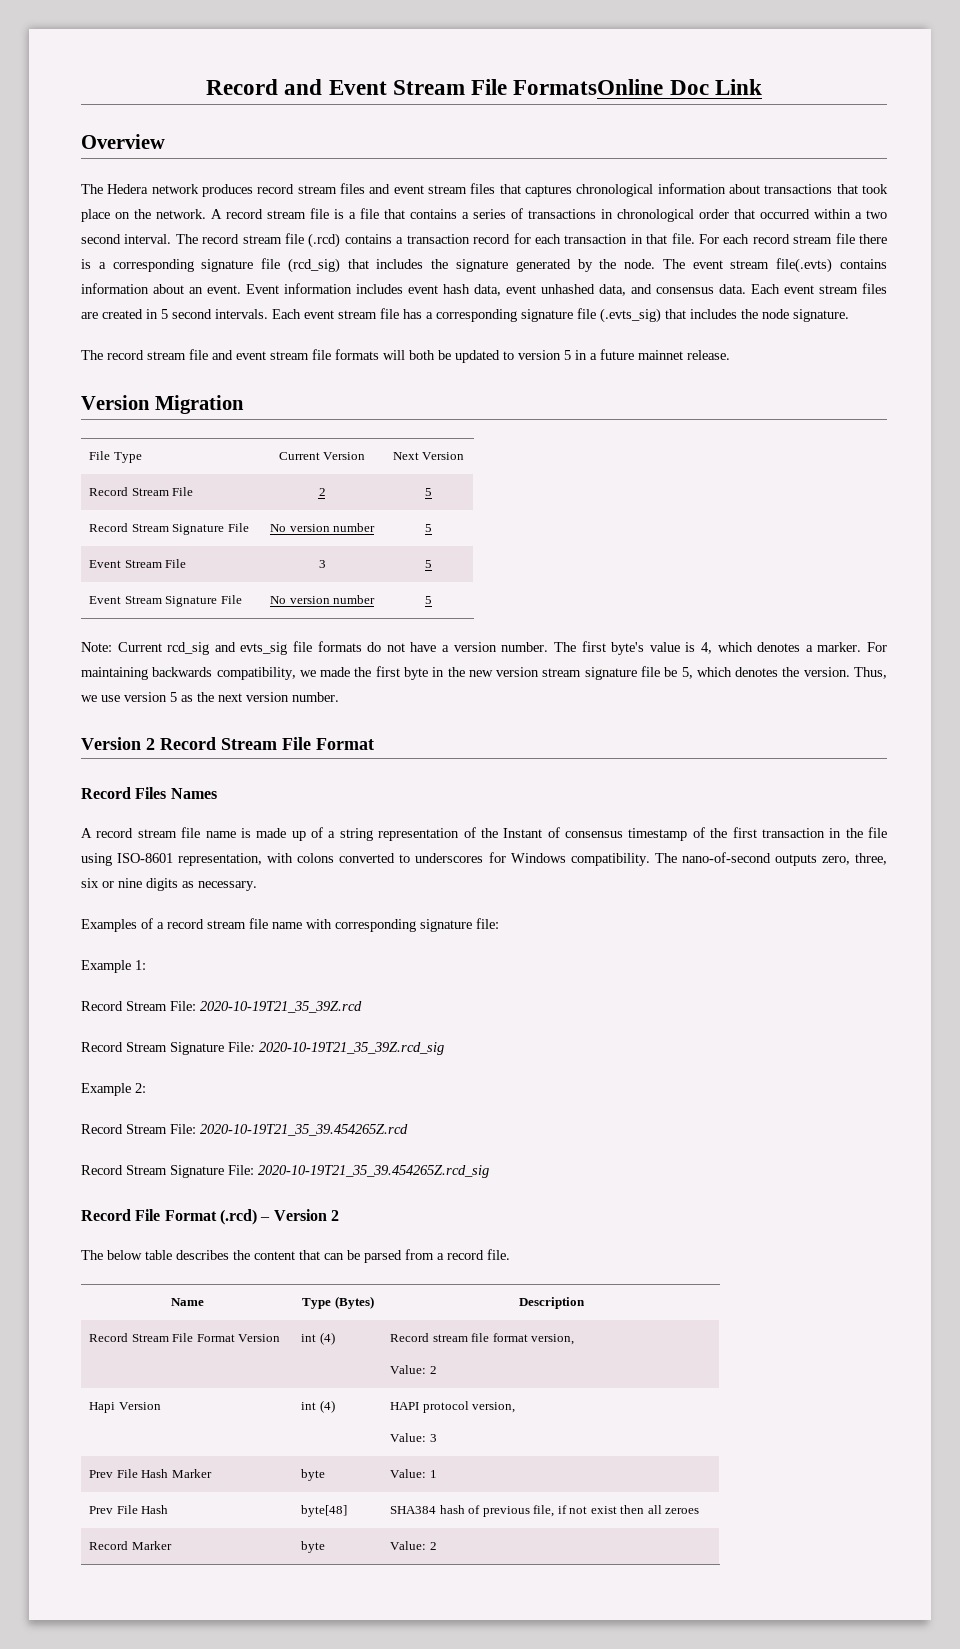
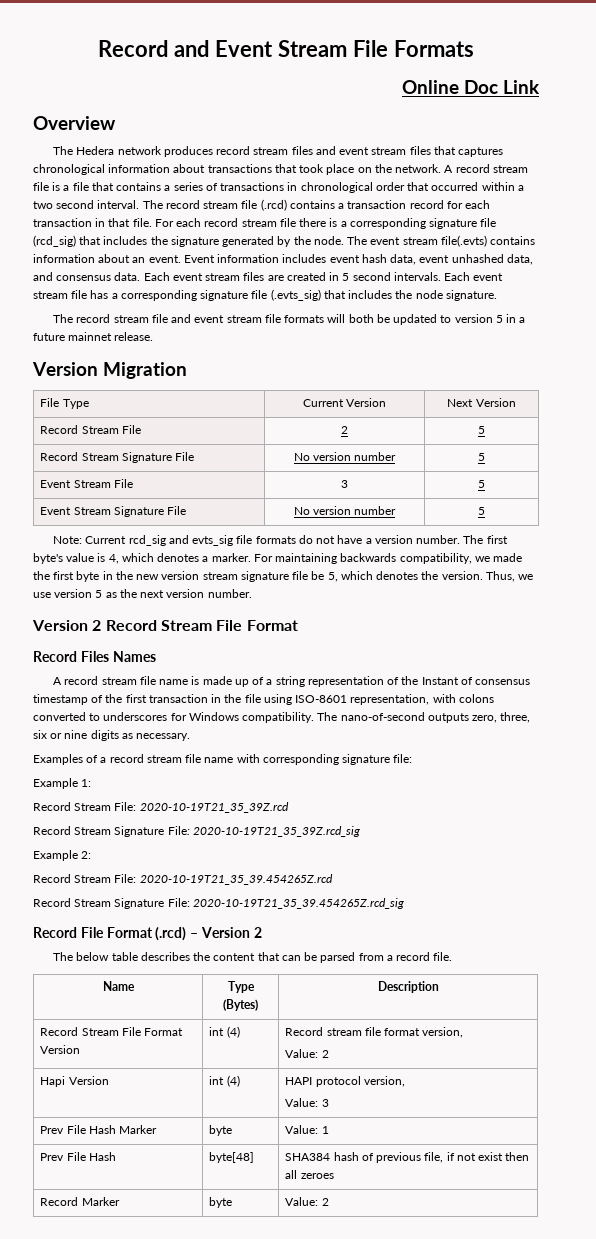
- Record and Event Stream File FormatsOnline Doc Link
+ Record and Event Stream File Formats
+ Online Doc Link

